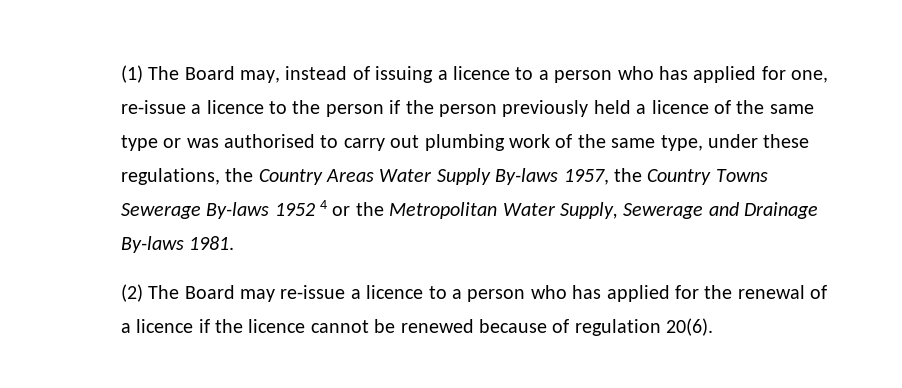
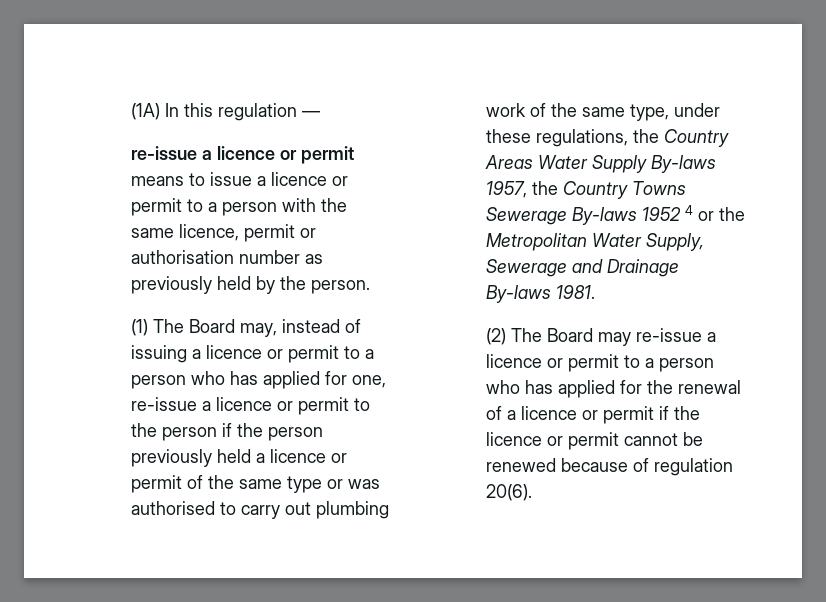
+ (1A) In this regulation —
+ re-issue a licence or permit means to issue a licence or permit to a person with the same licence, permit or authorisation number as previously held by the person.
- (1) The Board may, instead of issuing a licence to a person who has applied for one, re-issue a licence to the person if the person previously held a licence of the same type or was authorised to carry out plumbing work of the same type, under these regulations, the Country Areas Water Supply By-laws 1957, the Country Towns Sewerage By-laws 1952 4 or the Metropolitan Water Supply, Sewerage and Drainage By-laws 1981.
+ (1) The Board may, instead of issuing a licence or permit to a person who has applied for one, re-issue a licence or permit to the person if the person previously held a licence or permit of the same type or was authorised to carry out plumbing work of the same type, under these regulations, the Country Areas Water Supply By-laws 1957, the Country Towns Sewerage By-laws 1952 4 or the Metropolitan Water Supply, Sewerage and Drainage By-laws 1981.
- (2) The Board may re-issue a licence to a person who has applied for the renewal of a licence if the licence cannot be renewed because of regulation 20(6).
+ (2) The Board may re-issue a licence or permit to a person who has applied for the renewal of a licence or permit if the licence or permit cannot be renewed because of regulation 20(6).

